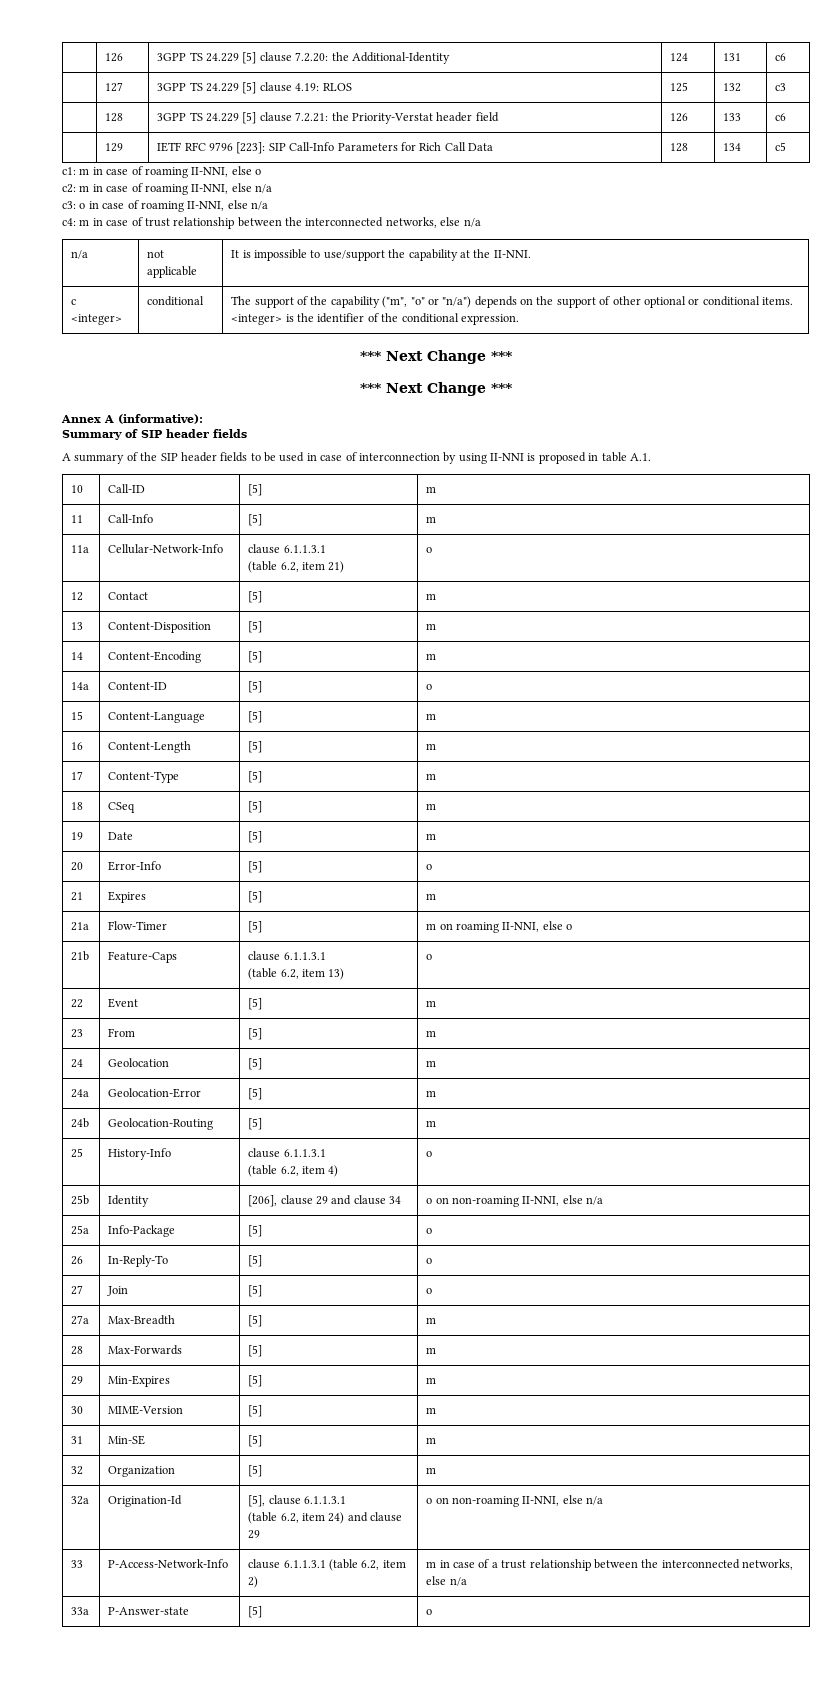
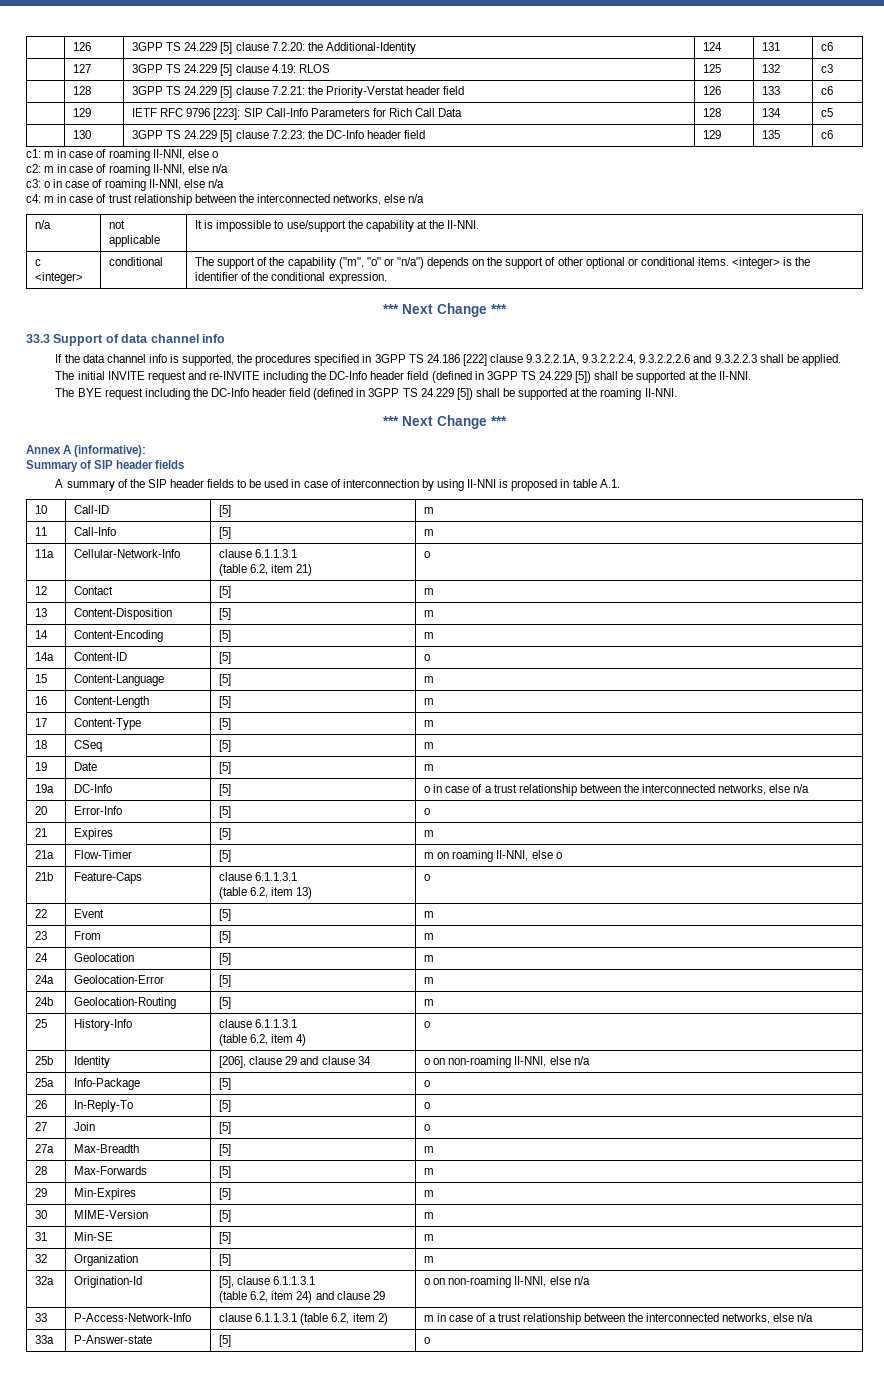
+ | 130 | 3GPP TS 24.229 [5] clause 7.2.23: the DC-Info header field | 129 | 135 | c6
+ 33.3 Support of data channel info
+ If the data channel info is supported, the procedures specified in 3GPP TS 24.186 [222] clause 9.3.2.2.1A, 9.3.2.2.2.4, 9.3.2.2.2.6 and 9.3.2.2.3 shall be applied.
+ The initial INVITE request and re-INVITE including the DC-Info header field (defined in 3GPP TS 24.229 [5]) shall be supported at the II-NNI.
+ The BYE request including the DC-Info header field (defined in 3GPP TS 24.229 [5]) shall be supported at the roaming II-NNI.
+ 19a | DC-Info | [5] | o in case of a trust relationship between the interconnected networks, else n/a

